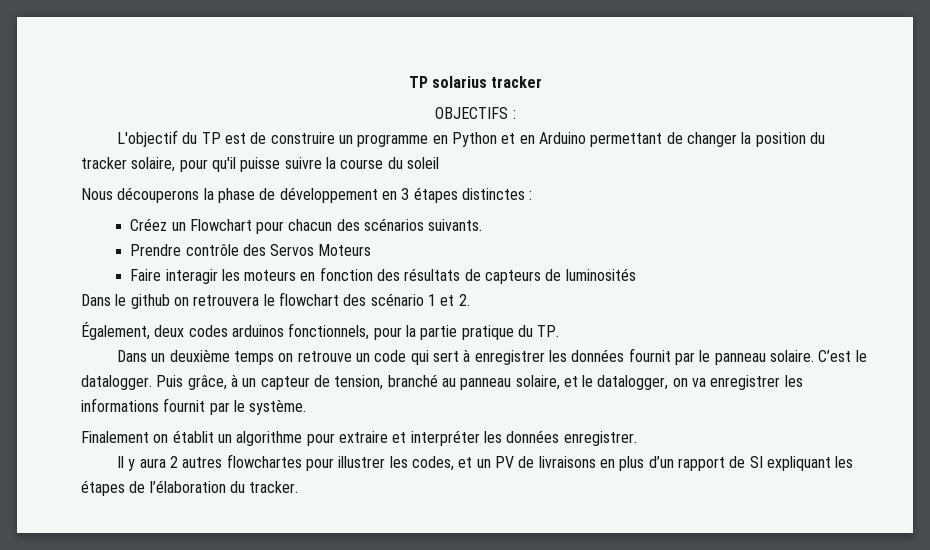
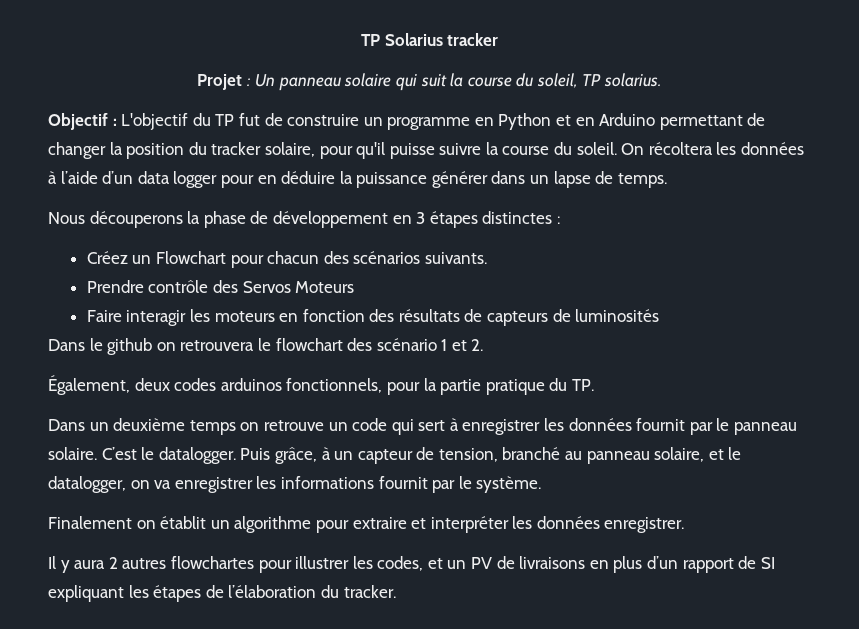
- TP solarius tracker
+ TP Solarius tracker
- OBJECTIFS :
- L'objectif du TP est de construire un programme en Python et en Arduino permettant de changer la position du tracker solaire, pour qu'il puisse suivre la course du soleil
+ Projet : Un panneau solaire qui suit la course du soleil, TP solarius.
+ Objectif : L'objectif du TP fut de construire un programme en Python et en Arduino permettant de changer la position du tracker solaire, pour qu'il puisse suivre la course du soleil. On récoltera les données à l’aide d’un data logger pour en déduire la puissance générer dans un lapse de temps.

